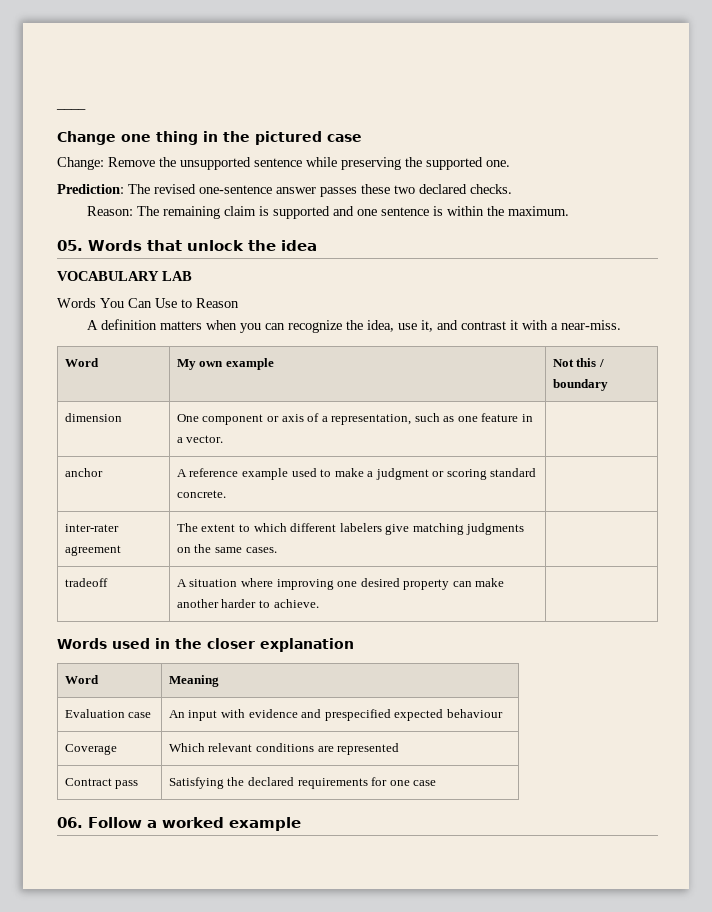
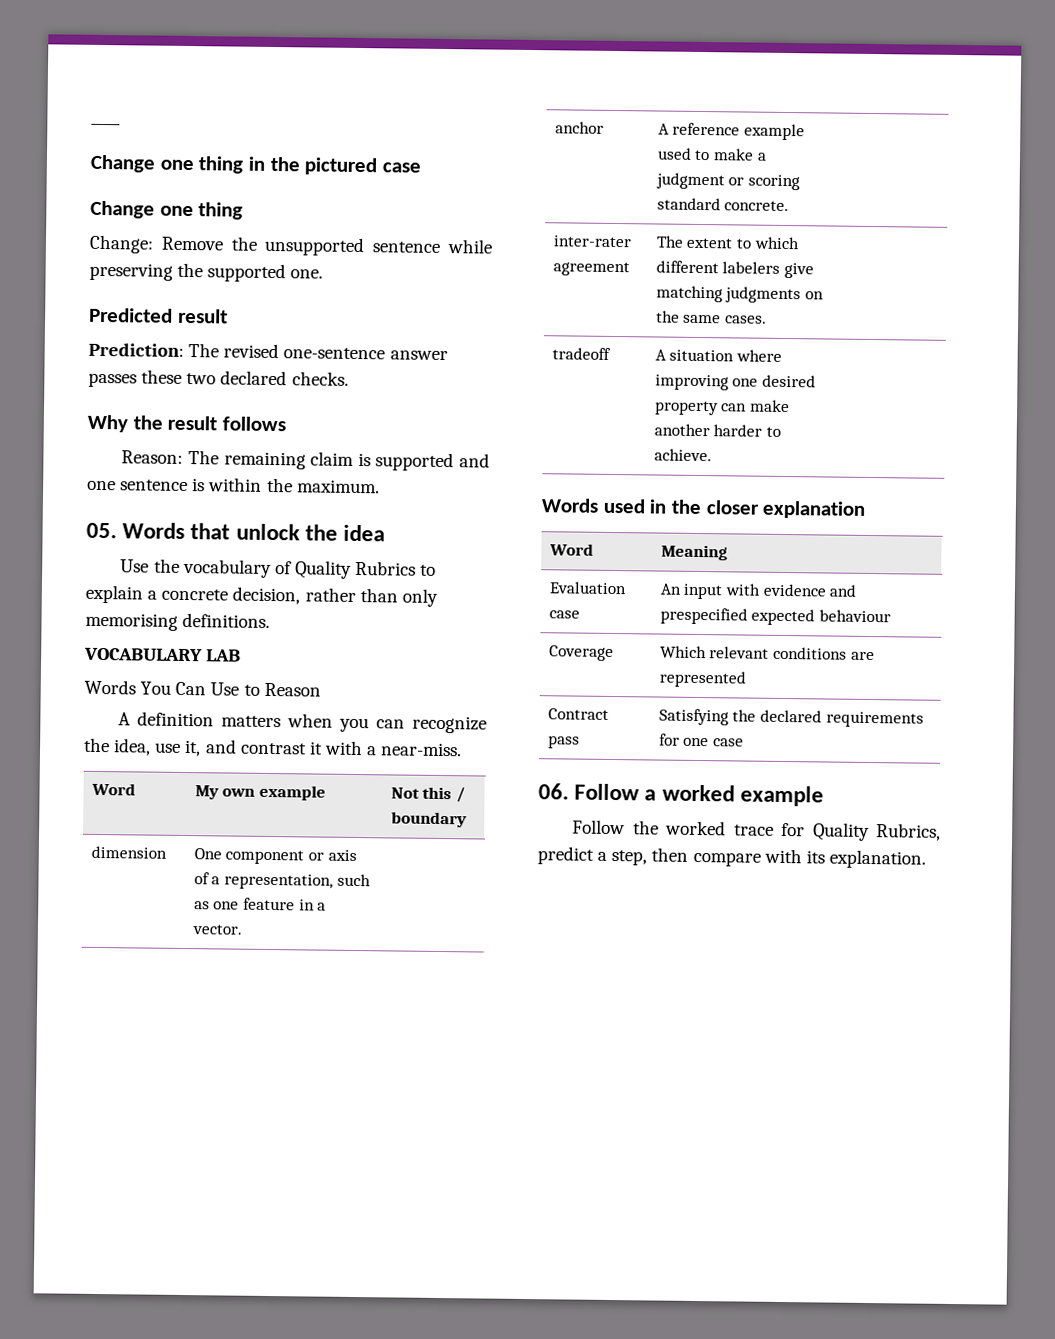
  Change one thing in the pictured case
+ Change one thing
+ Predicted result
+ Why the result follows
+ Use the vocabulary of Quality Rubrics to explain a concrete decision, rather than only memorising definitions.
+ Follow the worked trace for Quality Rubrics, predict a step, then compare with its explanation.

